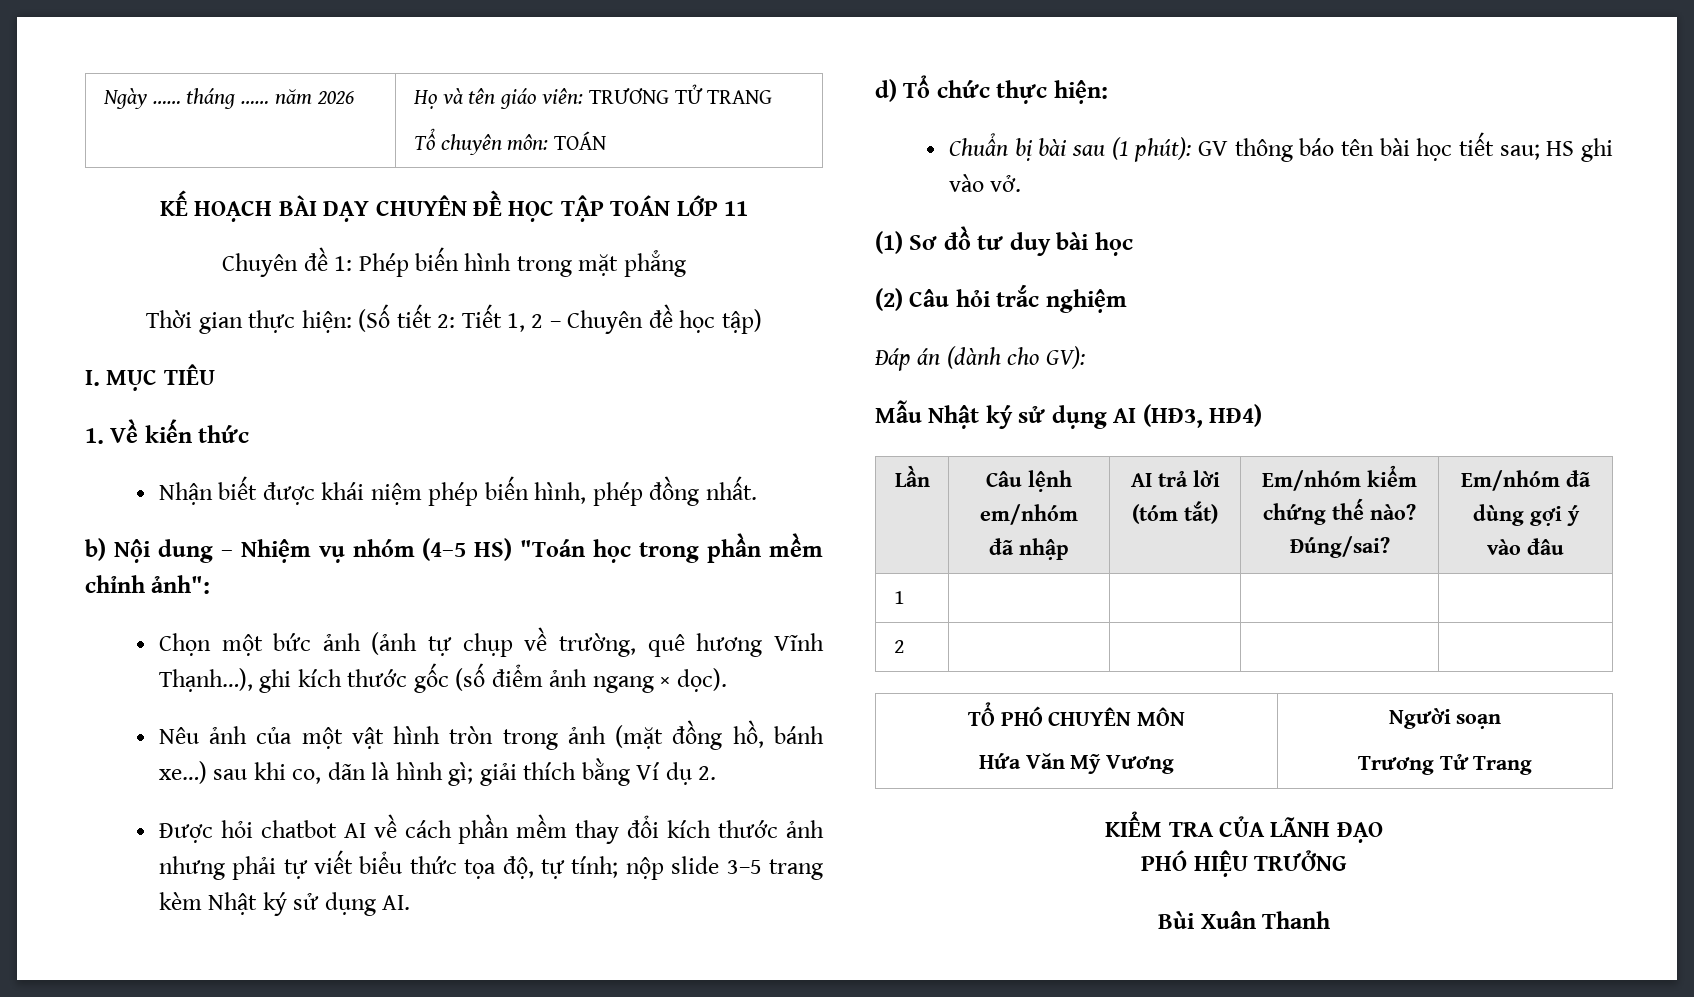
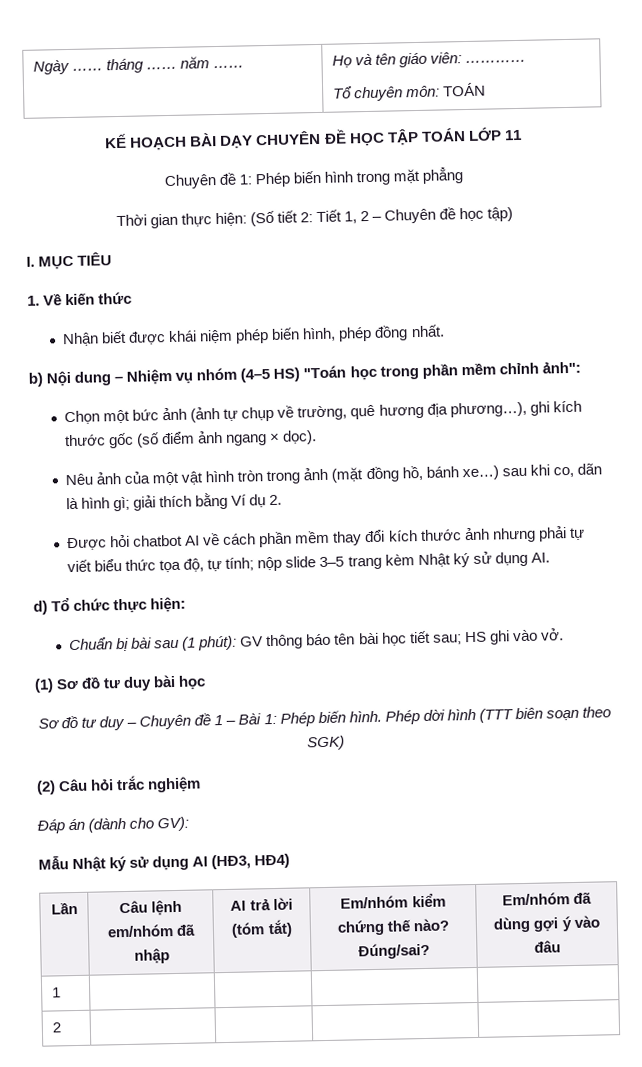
- Ngày …… tháng …… năm 2026 | Họ và tên giáo viên: TRƯƠNG TỬ TRANG
+ Ngày …… tháng …… năm …… | Họ và tên giáo viên: …………
- Chọn một bức ảnh (ảnh tự chụp về trường, quê hương Vĩnh Thạnh…), ghi kích thước gốc (số điểm ảnh ngang × dọc).
+ Chọn một bức ảnh (ảnh tự chụp về trường, quê hương địa phương…), ghi kích thước gốc (số điểm ảnh ngang × dọc).
+ Sơ đồ tư duy – Chuyên đề 1 – Bài 1: Phép biến hình. Phép dời hình (TTT biên soạn theo SGK)
- TỔ PHÓ CHUYÊN MÔN
- Hứa Văn Mỹ Vương | Người soạn
- Trương Tử Trang
- KIỂM TRA CỦA LÃNH ĐẠO
- PHÓ HIỆU TRƯỞNG
- Bùi Xuân Thanh

